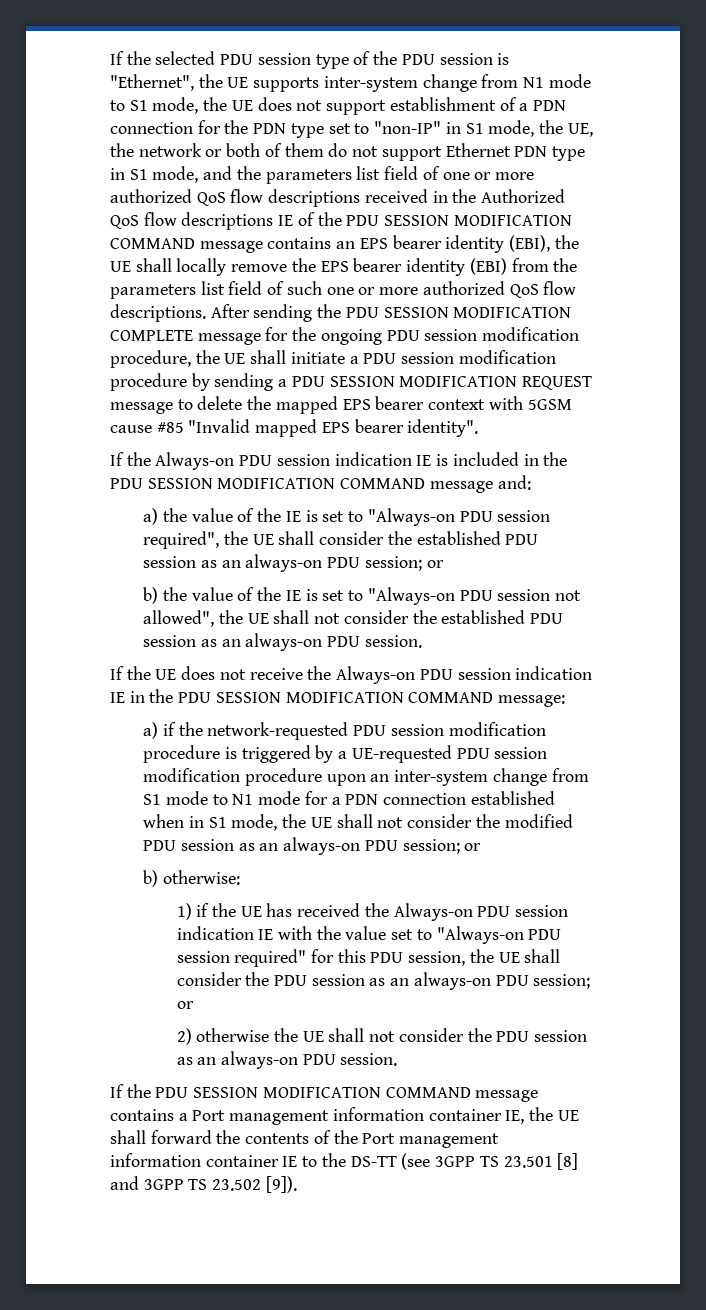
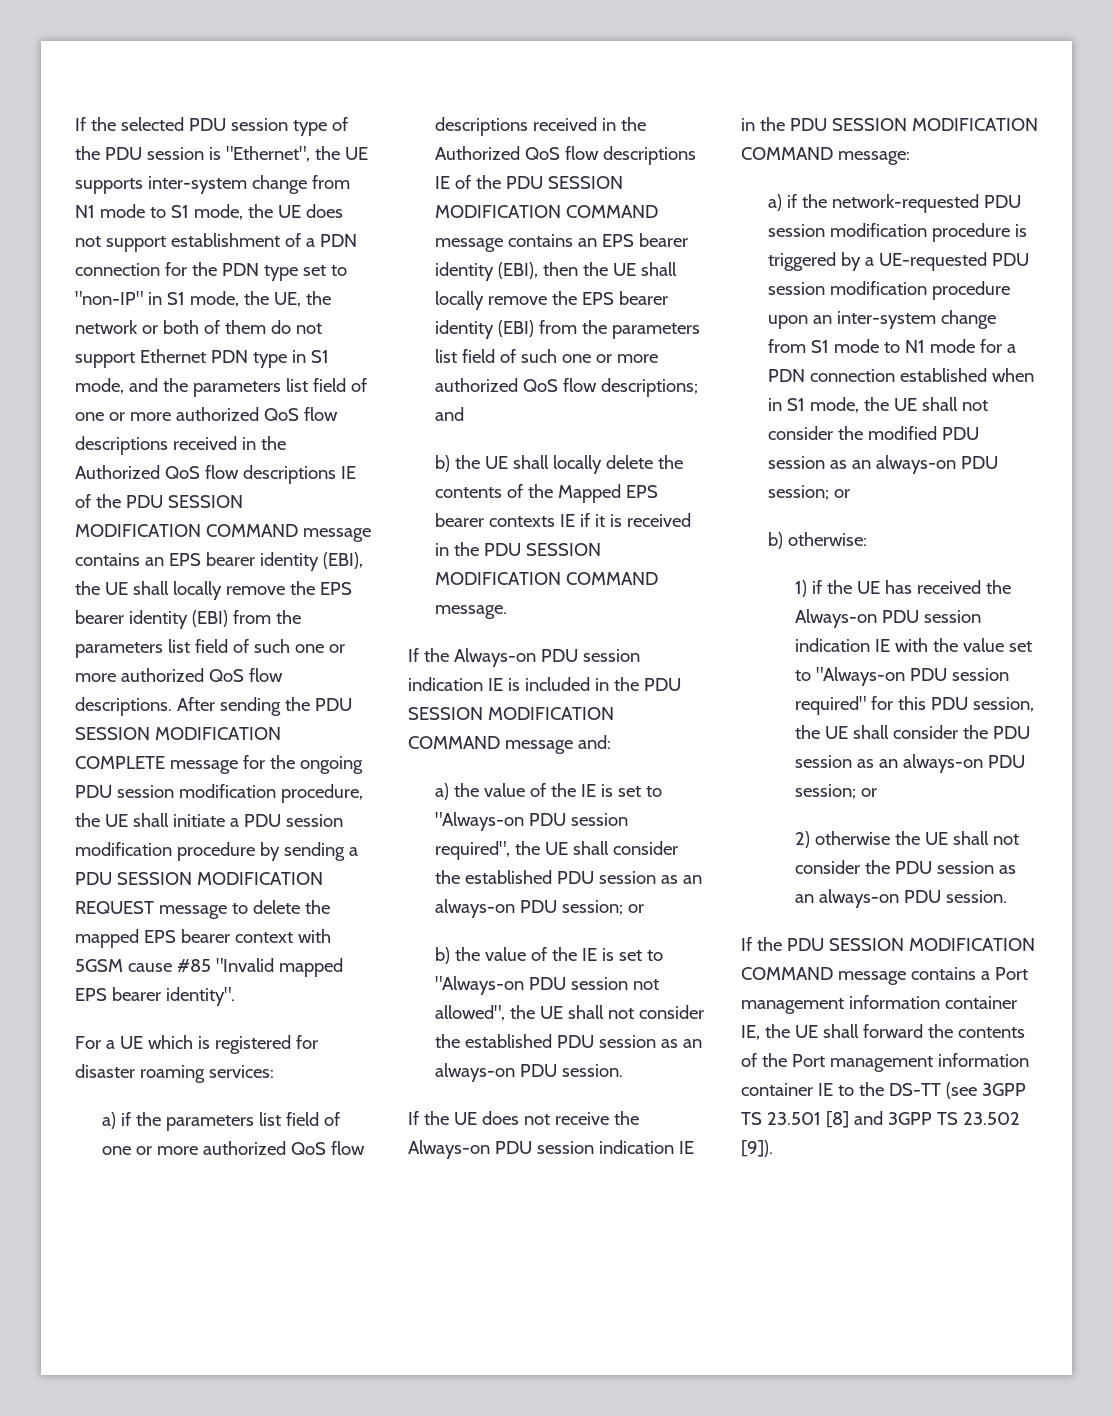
+ For a UE which is registered for disaster roaming services:
+ a) if the parameters list field of one or more authorized QoS flow descriptions received in the Authorized QoS flow descriptions IE of the PDU SESSION MODIFICATION COMMAND message contains an EPS bearer identity (EBI), then the UE shall locally remove the EPS bearer identity (EBI) from the parameters list field of such one or more authorized QoS flow descriptions; and
+ b) the UE shall locally delete the contents of the Mapped EPS bearer contexts IE if it is received in the PDU SESSION MODIFICATION COMMAND message.

